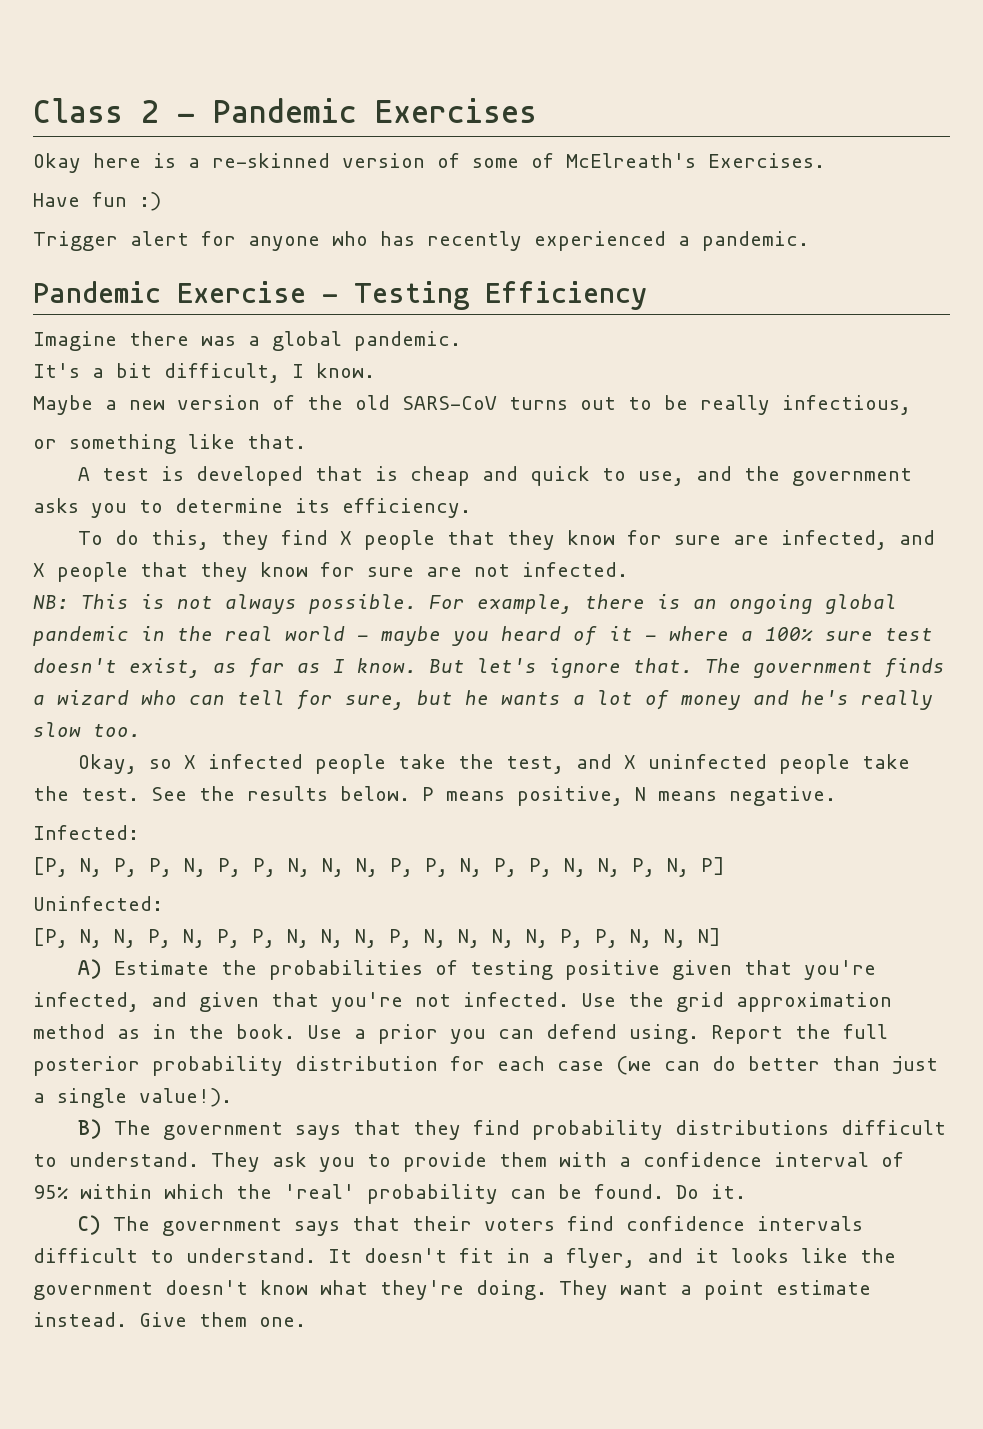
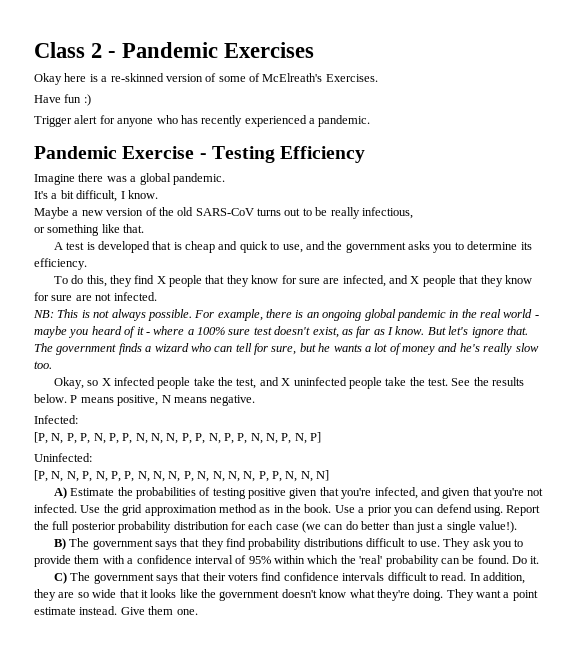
- B) The government says that they find probability distributions difficult to understand.
+ B) The government says that they find probability distributions difficult to use.
- C) The government says that their voters find confidence intervals difficult to understand. It doesn't fit in a flyer, and it looks like the government doesn't know what they're doing.
+ C) The government says that their voters find confidence intervals difficult to read. In addition, they are so wide that it looks like the government doesn't know what they're doing.

